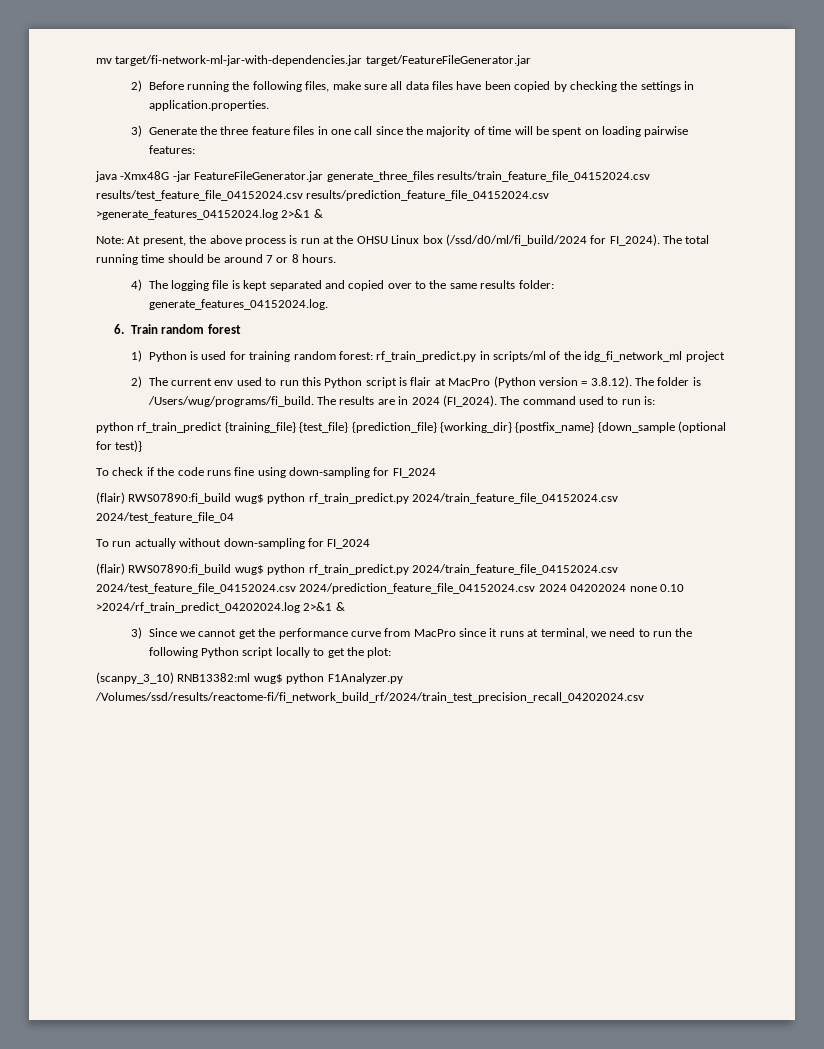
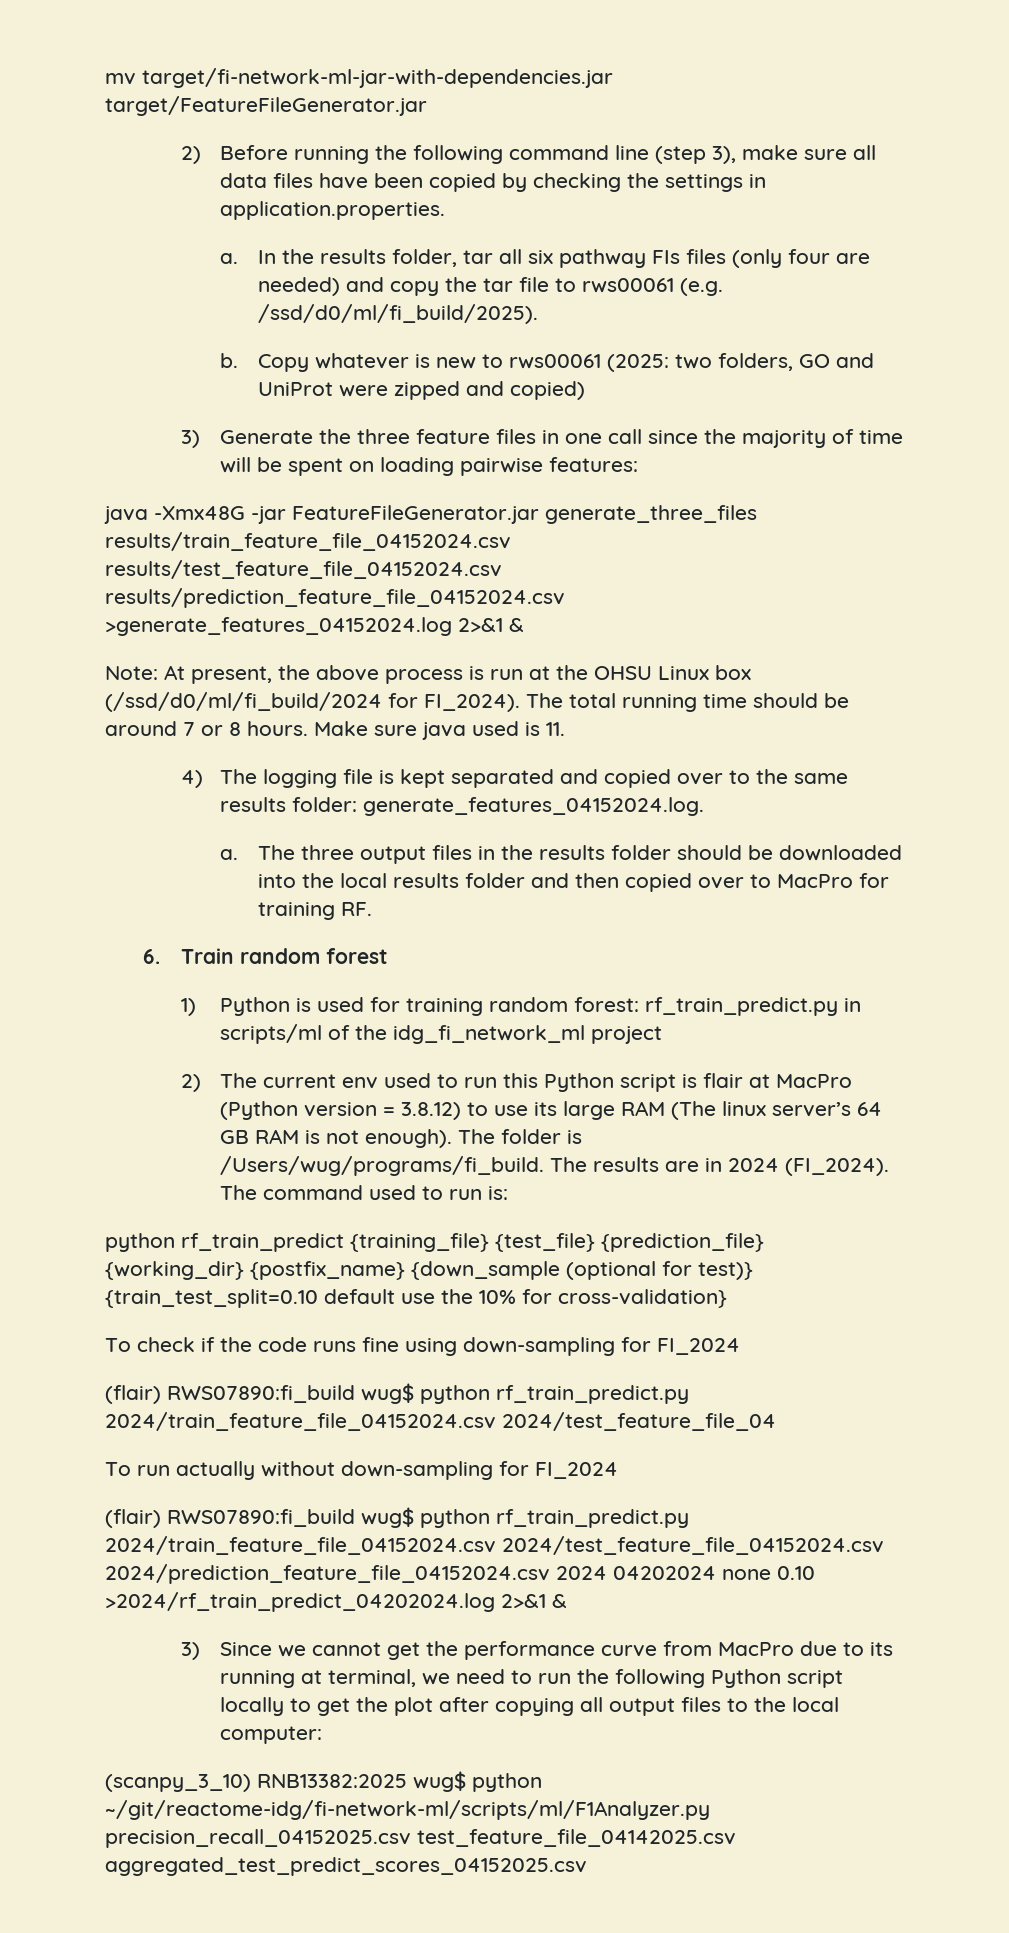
- 2) Before running the following files, make sure all data files have been copied by checking the settings in application.properties.
+ 2) Before running the following command line (step 3), make sure all data files have been copied by checking the settings in application.properties.
+ a. In the results folder, tar all six pathway FIs files (only four are needed) and copy the tar file to rws00061 (e.g. /ssd/d0/ml/fi_build/2025).
+ b. Copy whatever is new to rws00061 (2025: two folders, GO and UniProt were zipped and copied)
+ Make sure java used is 11.
+ a. The three output files in the results folder should be downloaded into the local results folder and then copied over to MacPro for training RF.
- 2) The current env used to run this Python script is flair at MacPro (Python version = 3.8.12). The folder is /Users/wug/programs/fi_build.
+ 2) The current env used to run this Python script is flair at MacPro (Python version = 3.8.12) to use its large RAM (The linux server’s 64 GB RAM is not enough). The folder is /Users/wug/programs/fi_build.
- python rf_train_predict {training_file} {test_file} {prediction_file} {working_dir} {postfix_name} {down_sample (optional for test)}
+ python rf_train_predict {training_file} {test_file} {prediction_file} {working_dir} {postfix_name} {down_sample (optional for test)} {train_test_split=0.10 default use the 10% for cross-validation}
- 3) Since we cannot get the performance curve from MacPro since it runs at terminal, we need to run the following Python script locally to get the plot:
+ 3) Since we cannot get the performance curve from MacPro due to its running at terminal, we need to run the following Python script locally to get the plot after copying all output files to the local computer:
- (scanpy_3_10) RNB13382:ml wug$ python F1Analyzer.py /Volumes/ssd/results/reactome-fi/fi_network_build_rf/2024/train_test_precision_recall_04202024.csv
+ (scanpy_3_10) RNB13382:2025 wug$ python ~/git/reactome-idg/fi-network-ml/scripts/ml/F1Analyzer.py precision_recall_04152025.csv test_feature_file_04142025.csv aggregated_test_predict_scores_04152025.csv

